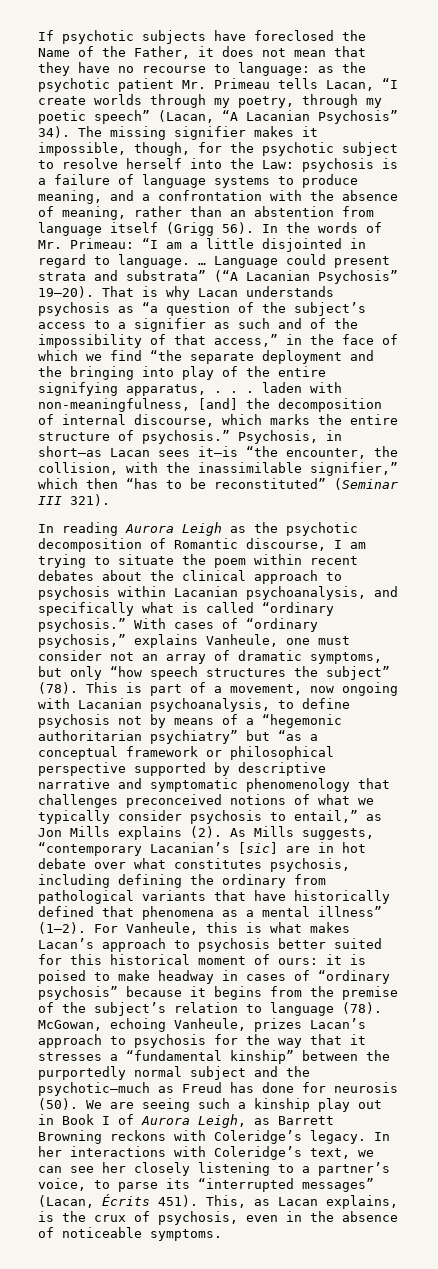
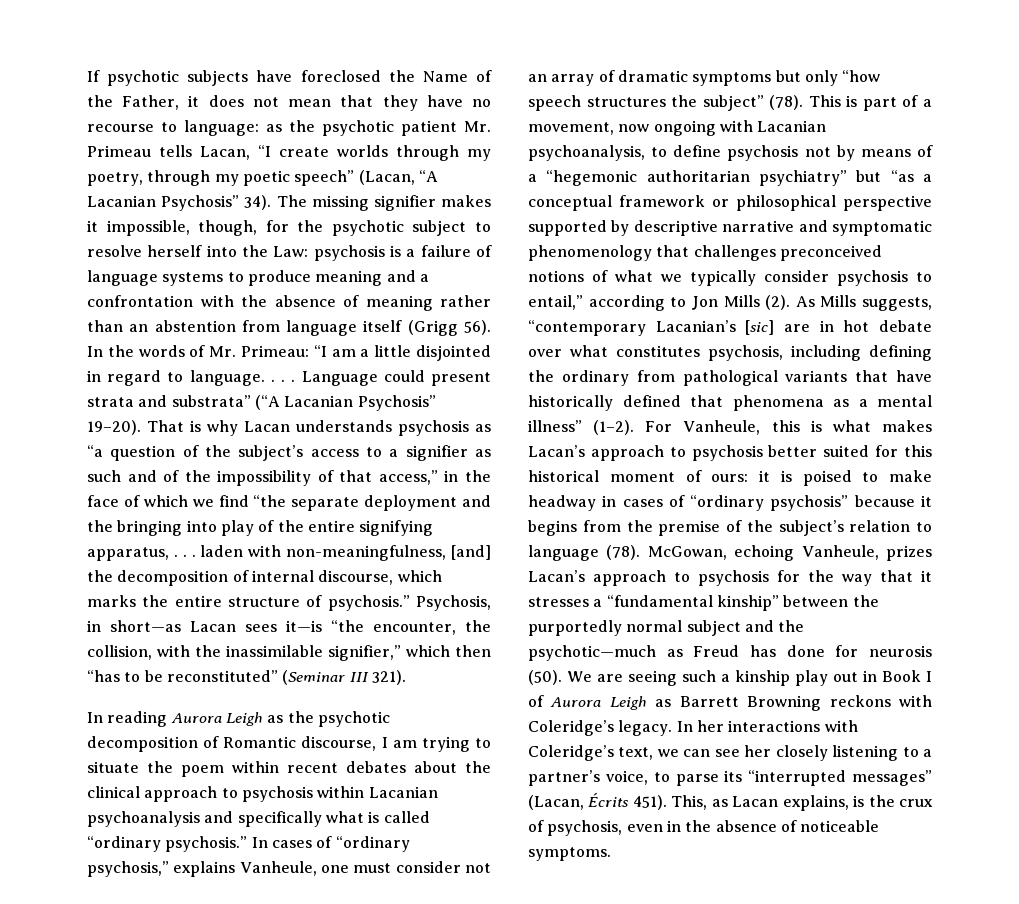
- The missing signifier makes it impossible, though, for the psychotic subject to resolve herself into the Law: psychosis is a failure of language systems to produce meaning, and a confrontation with the absence of meaning, rather than an abstention from language itself (Grigg 56).
+ The missing signifier makes it impossible, though, for the psychotic subject to resolve herself into the Law: psychosis is a failure of language systems to produce meaning and a confrontation with the absence of meaning rather than an abstention from language itself (Grigg 56).
- In the words of Mr. Primeau: “I am a little disjointed in regard to language. …
+ In the words of Mr. Primeau: “I am a little disjointed in regard to language. . . .
- In reading Aurora Leigh as the psychotic decomposition of Romantic discourse, I am trying to situate the poem within recent debates about the clinical approach to psychosis within Lacanian psychoanalysis, and specifically what is called “ordinary psychosis.”
+ In reading Aurora Leigh as the psychotic decomposition of Romantic discourse, I am trying to situate the poem within recent debates about the clinical approach to psychosis within Lacanian psychoanalysis and specifically what is called “ordinary psychosis.”
- With cases of “ordinary psychosis,” explains Vanheule, one must consider not an array of dramatic symptoms, but only “how speech structures the subject” (78).
+ In cases of “ordinary psychosis,” explains Vanheule, one must consider not an array of dramatic symptoms but only “how speech structures the subject” (78).
- This is part of a movement, now ongoing with Lacanian psychoanalysis, to define psychosis not by means of a “hegemonic authoritarian psychiatry” but “as a conceptual framework or philosophical perspective supported by descriptive narrative and symptomatic phenomenology that challenges preconceived notions of what we typically consider psychosis to entail,” as Jon Mills explains (2).
+ This is part of a movement, now ongoing with Lacanian psychoanalysis, to define psychosis not by means of a “hegemonic authoritarian psychiatry” but “as a conceptual framework or philosophical perspective supported by descriptive narrative and symptomatic phenomenology that challenges preconceived notions of what we typically consider psychosis to entail,” according to Jon Mills (2).
- We are seeing such a kinship play out in Book I of Aurora Leigh, as Barrett Browning reckons with Coleridge’s legacy.
+ We are seeing such a kinship play out in Book I of Aurora Leigh as Barrett Browning reckons with Coleridge’s legacy.

